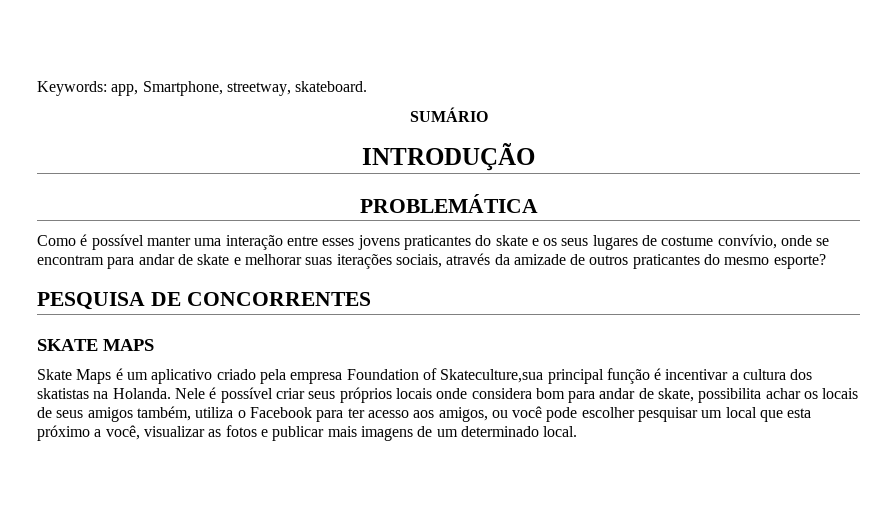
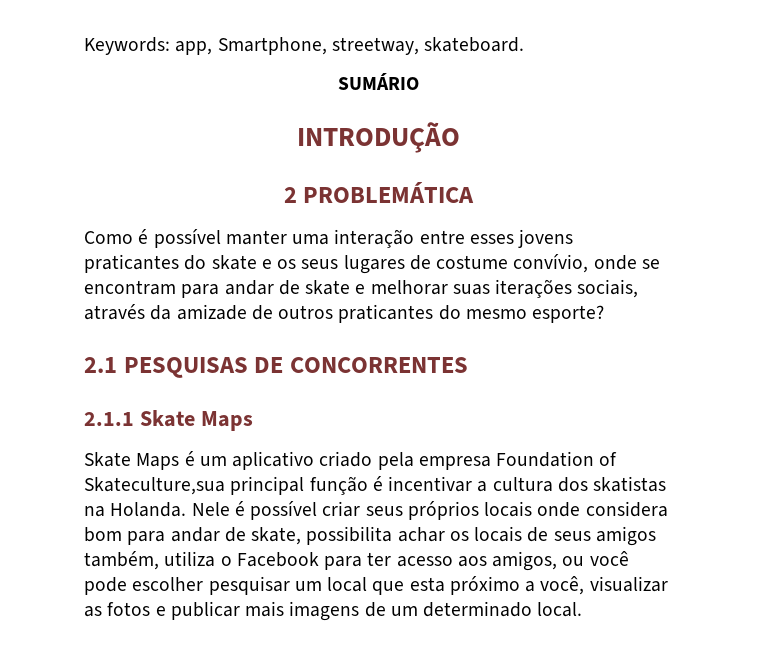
- PROBLEMÁTICA
+ 2 PROBLEMÁTICA
- PESQUISA DE CONCORRENTES
+ 2.1 PESQUISAS DE CONCORRENTES
- SKATE MAPS
+ 2.1.1 Skate Maps

